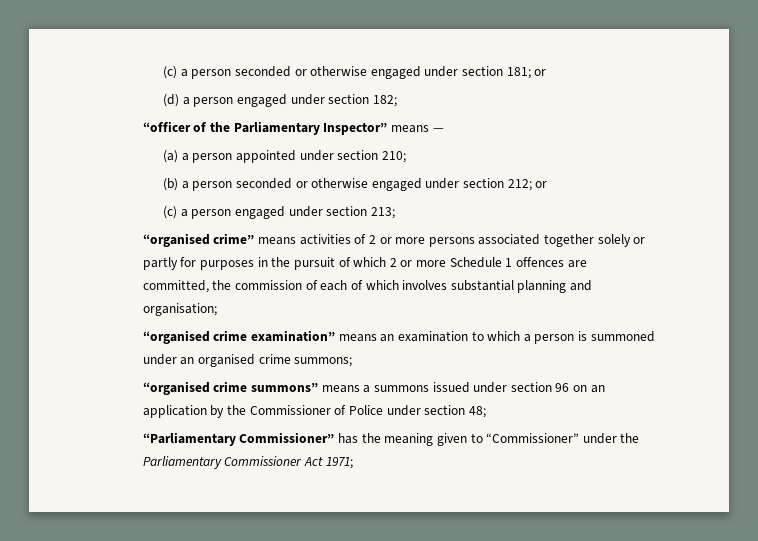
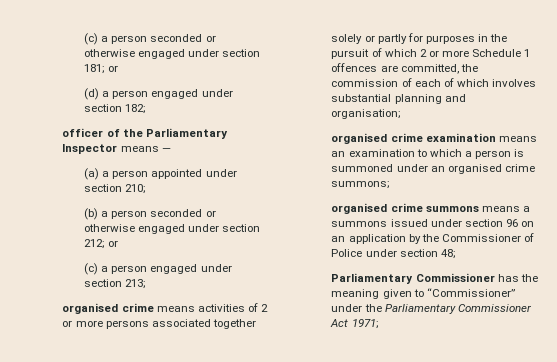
- “officer of the Parliamentary Inspector” means —
+ officer of the Parliamentary Inspector means —
- “organised crime” means activities of 2 or more persons associated together solely or partly for purposes in the pursuit of which 2 or more Schedule 1 offences are committed, the commission of each of which involves substantial planning and organisation;
+ organised crime means activities of 2 or more persons associated together solely or partly for purposes in the pursuit of which 2 or more Schedule 1 offences are committed, the commission of each of which involves substantial planning and organisation;
- “organised crime examination” means an examination to which a person is summoned under an organised crime summons;
+ organised crime examination means an examination to which a person is summoned under an organised crime summons;
- “organised crime summons” means a summons issued under section 96 on an application by the Commissioner of Police under section 48;
+ organised crime summons means a summons issued under section 96 on an application by the Commissioner of Police under section 48;
- “Parliamentary Commissioner” has the meaning given to “Commissioner” under the Parliamentary Commissioner Act 1971;
+ Parliamentary Commissioner has the meaning given to “Commissioner” under the Parliamentary Commissioner Act 1971;

